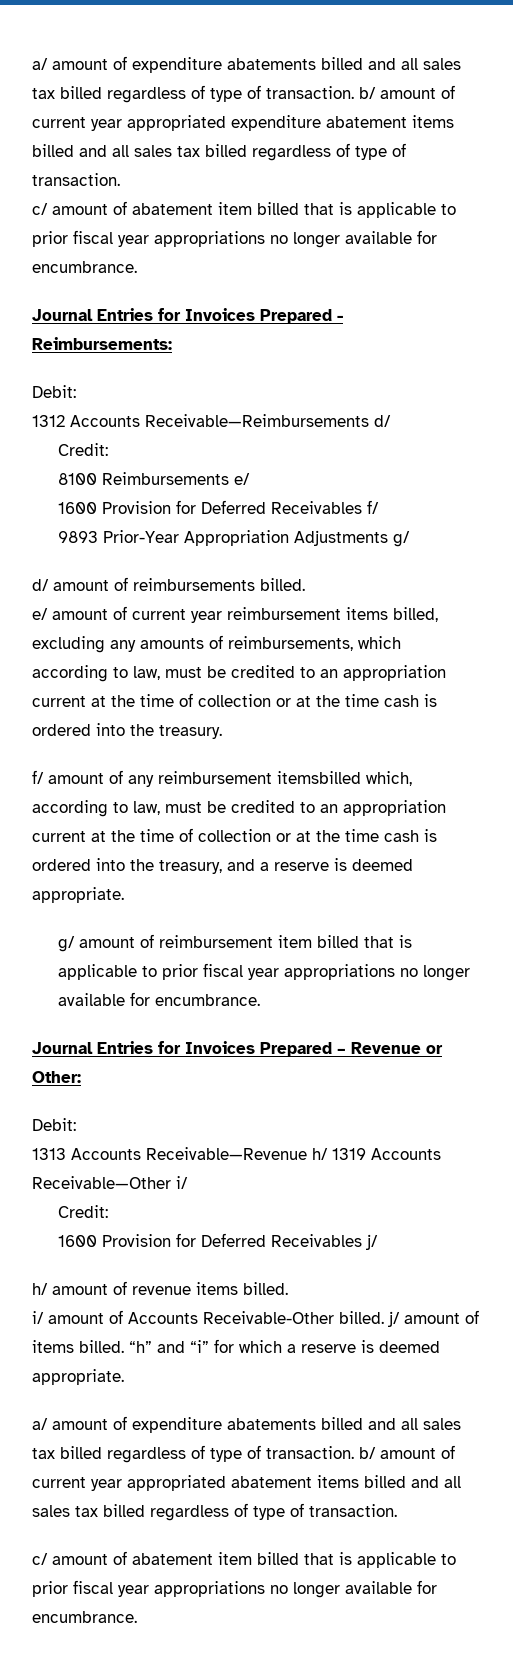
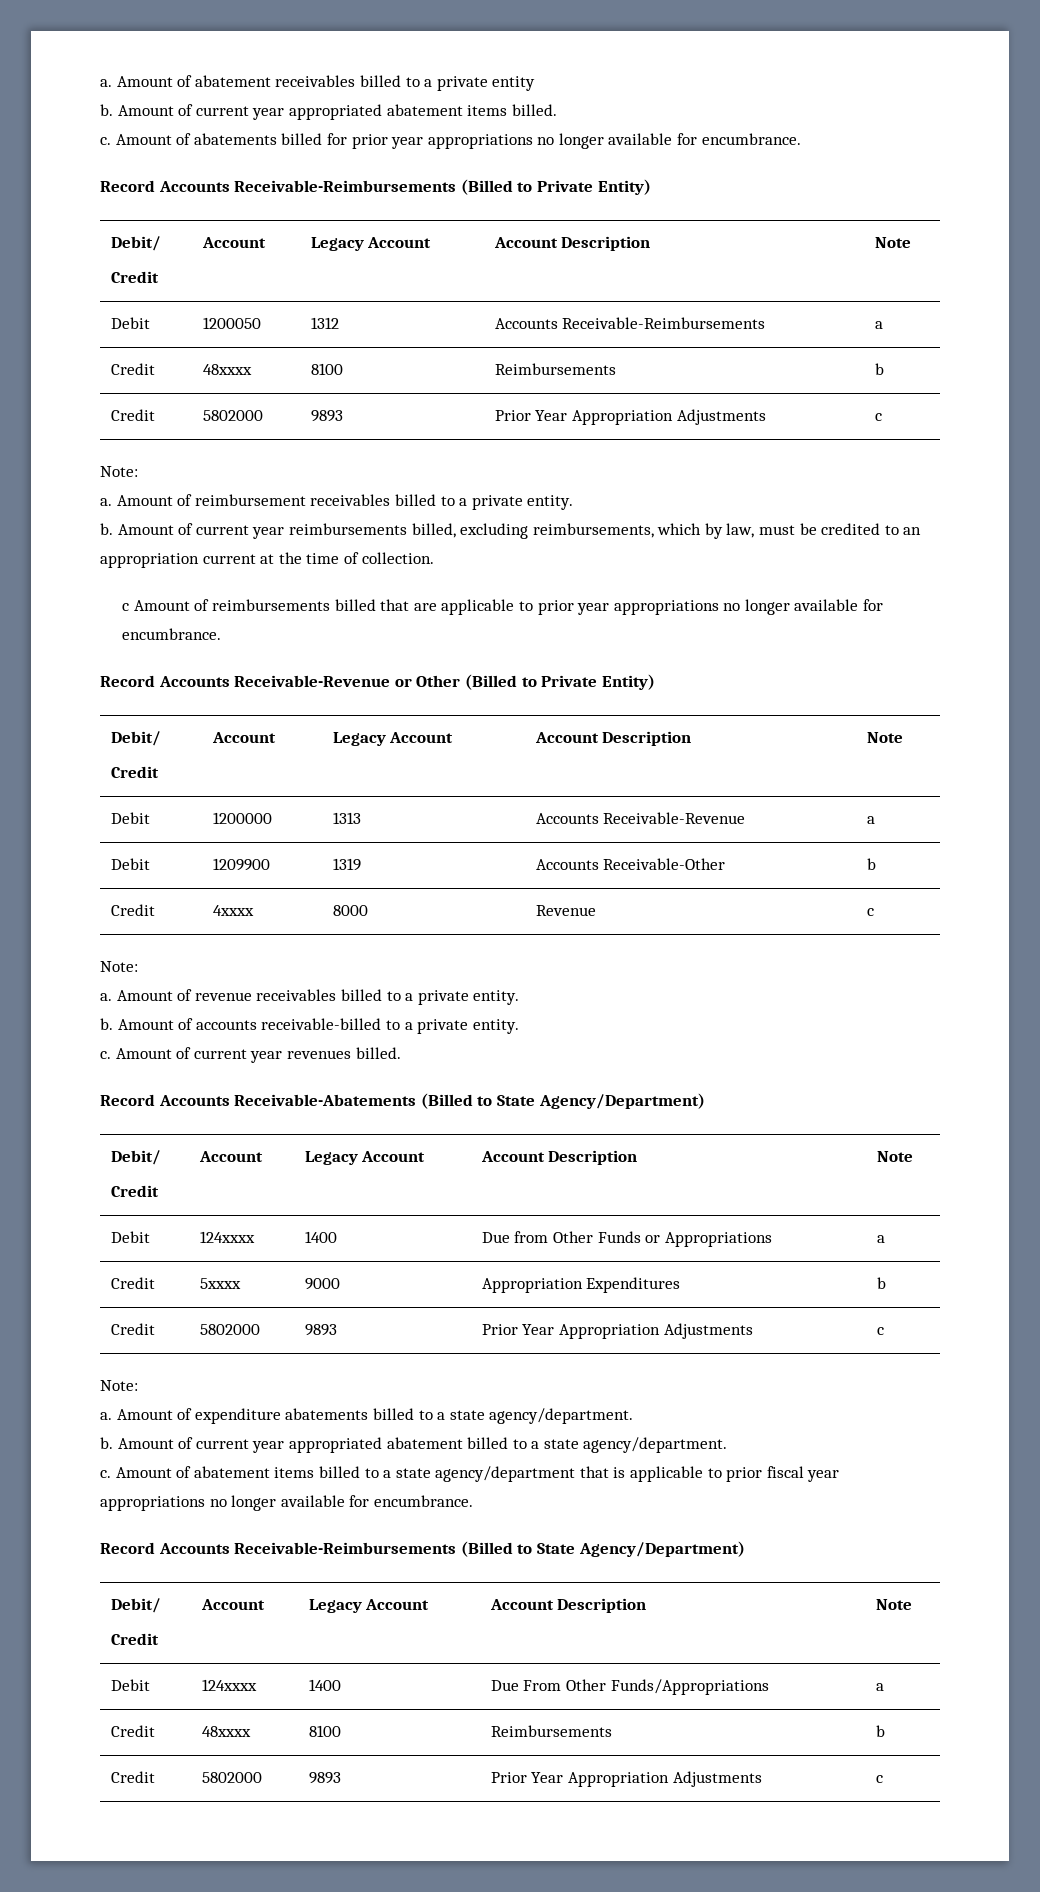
- a/ amount of expenditure abatements billed and all sales tax billed regardless of type of transaction. b/ amount of current year appropriated expenditure abatement items billed and all sales tax billed regardless of type of transaction.
- c/ amount of abatement item billed that is applicable to prior fiscal year appropriations no longer available for encumbrance.
+ a. Amount of abatement receivables billed to a private entity
+ b. Amount of current year appropriated abatement items billed.
+ c. Amount of abatements billed for prior year appropriations no longer available for encumbrance.
+ Record Accounts Receivable-Reimbursements (Billed to Private Entity)
+ Debit/
+ Credit | Account | Legacy Account | Account Description | Note
+ Debit | 1200050 | 1312 | Accounts Receivable-Reimbursements | a
+ Credit | 48xxxx | 8100 | Reimbursements | b
+ Credit | 5802000 | 9893 | Prior Year Appropriation Adjustments | c
+ Note:
+ a. Amount of reimbursement receivables billed to a private entity.
+ b. Amount of current year reimbursements billed, excluding reimbursements, which by law, must be credited to an appropriation current at the time of collection.
+ c Amount of reimbursements billed that are applicable to prior year appropriations no longer available for encumbrance.
+ Record Accounts Receivable-Revenue or Other (Billed to Private Entity)
+ Debit/
+ Credit | Account | Legacy Account | Account Description | Note
+ Debit | 1200000 | 1313 | Accounts Receivable-Revenue | a
+ Debit | 1209900 | 1319 | Accounts Receivable-Other | b
+ Credit | 4xxxx | 8000 | Revenue | c
+ Note:
+ a. Amount of revenue receivables billed to a private entity.
+ b. Amount of accounts receivable-billed to a private entity.
+ c. Amount of current year revenues billed.
+ Record Accounts Receivable-Abatements (Billed to State Agency/Department)
+ Debit/
+ Credit | Account | Legacy Account | Account Description | Note
+ Debit | 124xxxx | 1400 | Due from Other Funds or Appropriations | a
+ Credit | 5xxxx | 9000 | Appropriation Expenditures | b
+ Credit | 5802000 | 9893 | Prior Year Appropriation Adjustments | c
+ Note:
+ a. Amount of expenditure abatements billed to a state agency/department.
+ b. Amount of current year appropriated abatement billed to a state agency/department.
+ c. Amount of abatement items billed to a state agency/department that is applicable to prior fiscal year appropriations no longer available for encumbrance.
- Journal Entries for Invoices Prepared - Reimbursements:
- Debit:
- 1312 Accounts Receivable—Reimbursements d/
- Credit:
- 8100 Reimbursements e/
- 1600 Provision for Deferred Receivables f/
- 9893 Prior-Year Appropriation Adjustments g/
- d/ amount of reimbursements billed.
- e/ amount of current year reimbursement items billed, excluding any amounts of reimbursements, which according to law, must be credited to an appropriation current at the time of collection or at the time cash is ordered into the treasury.
- f/ amount of any reimbursement itemsbilled which, according to law, must be credited to an appropriation current at the time of collection or at the time cash is ordered into the treasury, and a reserve is deemed appropriate.
- g/ amount of reimbursement item billed that is applicable to prior fiscal year appropriations no longer available for encumbrance.
- Journal Entries for Invoices Prepared – Revenue or Other:
- Debit:
- 1313 Accounts Receivable—Revenue h/ 1319 Accounts Receivable—Other i/
- Credit:
- 1600 Provision for Deferred Receivables j/
- h/ amount of revenue items billed.
- i/ amount of Accounts Receivable-Other billed. j/ amount of items billed. “h” and “i” for which a reserve is deemed appropriate.
- a/ amount of expenditure abatements billed and all sales tax billed regardless of type of transaction. b/ amount of current year appropriated abatement items billed and all sales tax billed regardless of type of transaction.
- c/ amount of abatement item billed that is applicable to prior fiscal year appropriations no longer available for encumbrance.
+ Record Accounts Receivable-Reimbursements (Billed to State Agency/Department)
+ Debit/
+ Credit | Account | Legacy Account | Account Description | Note
+ Debit | 124xxxx | 1400 | Due From Other Funds/Appropriations | a
+ Credit | 48xxxx | 8100 | Reimbursements | b
+ Credit | 5802000 | 9893 | Prior Year Appropriation Adjustments | c

